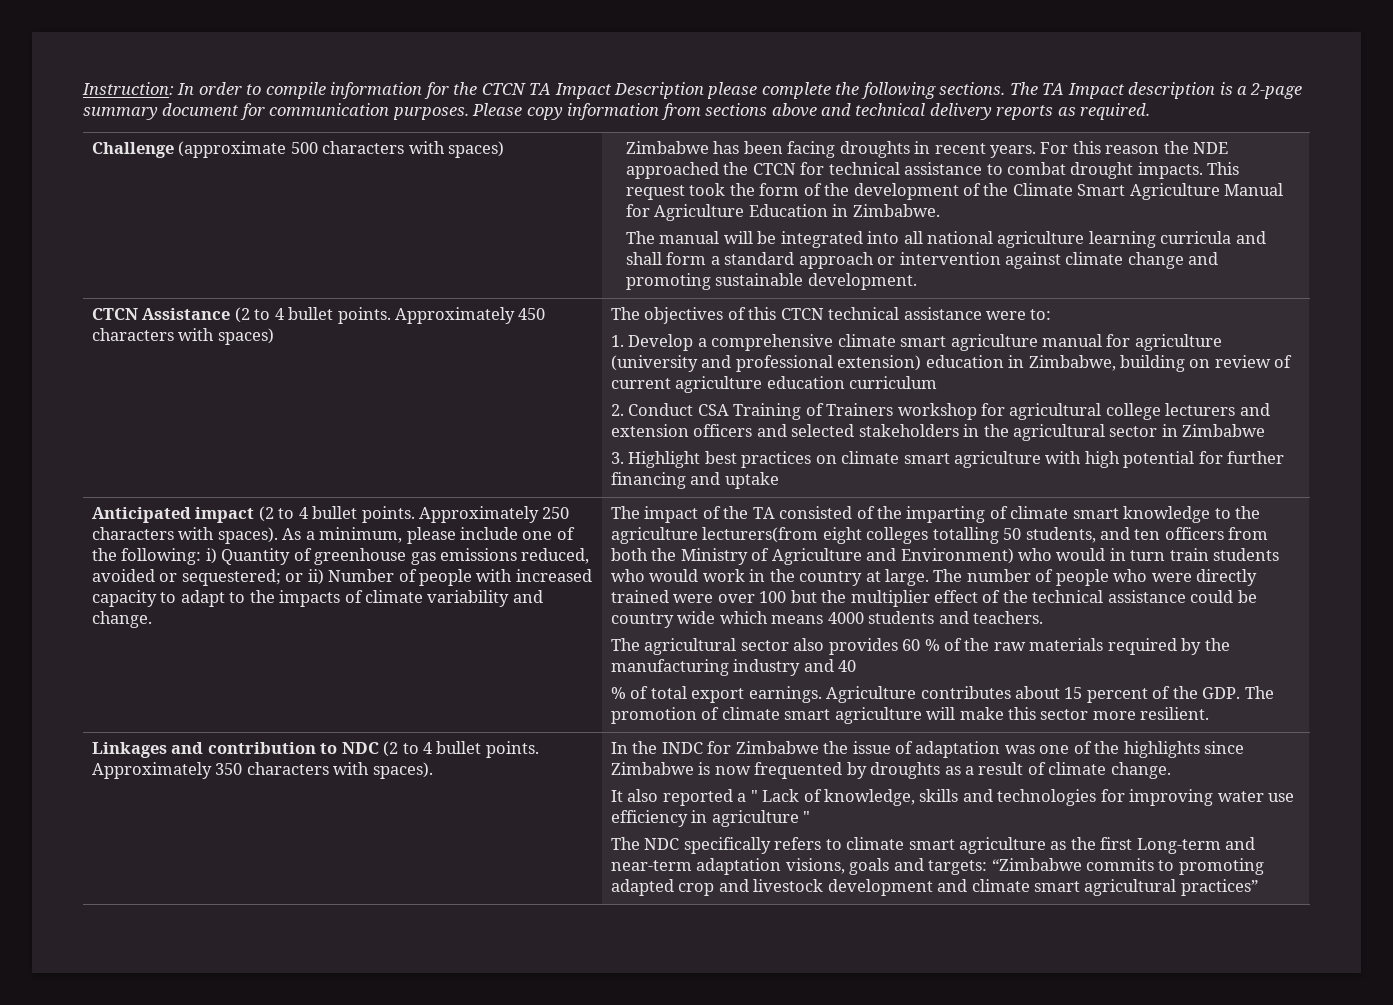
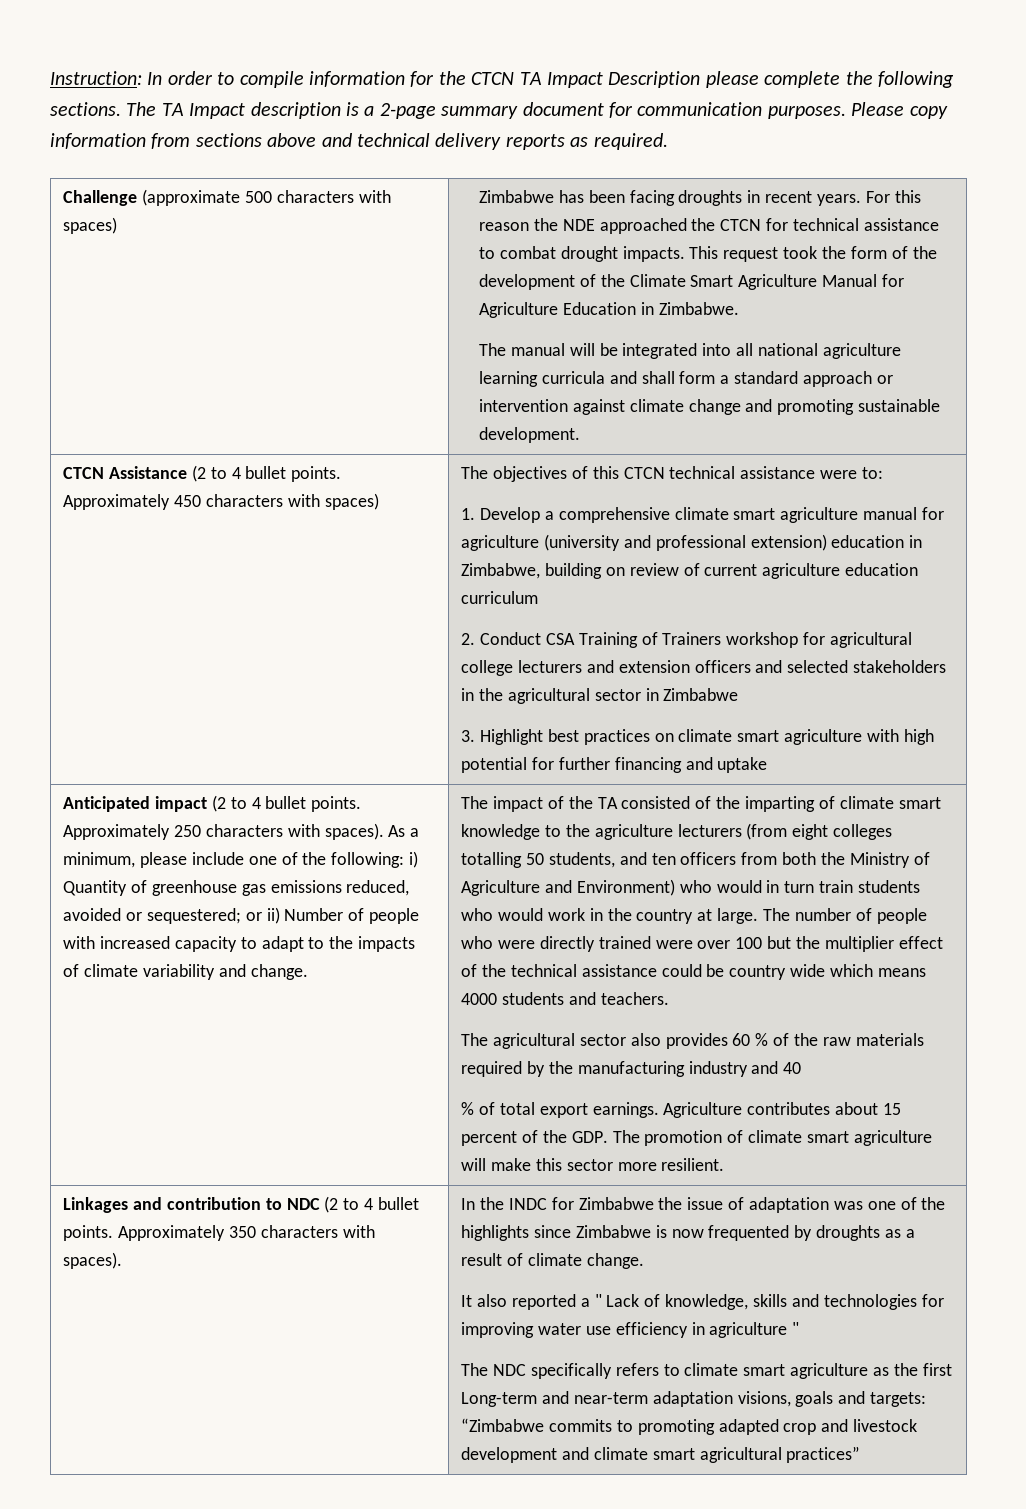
- The impact of the TA consisted of the imparting of climate smart knowledge to the agriculture lecturers(from eight colleges totalling 50 students, and ten officers from both the Ministry of Agriculture and Environment) who would in turn train students who would work in the country at large.
+ The impact of the TA consisted of the imparting of climate smart knowledge to the agriculture lecturers (from eight colleges totalling 50 students, and ten officers from both the Ministry of Agriculture and Environment) who would in turn train students who would work in the country at large.

